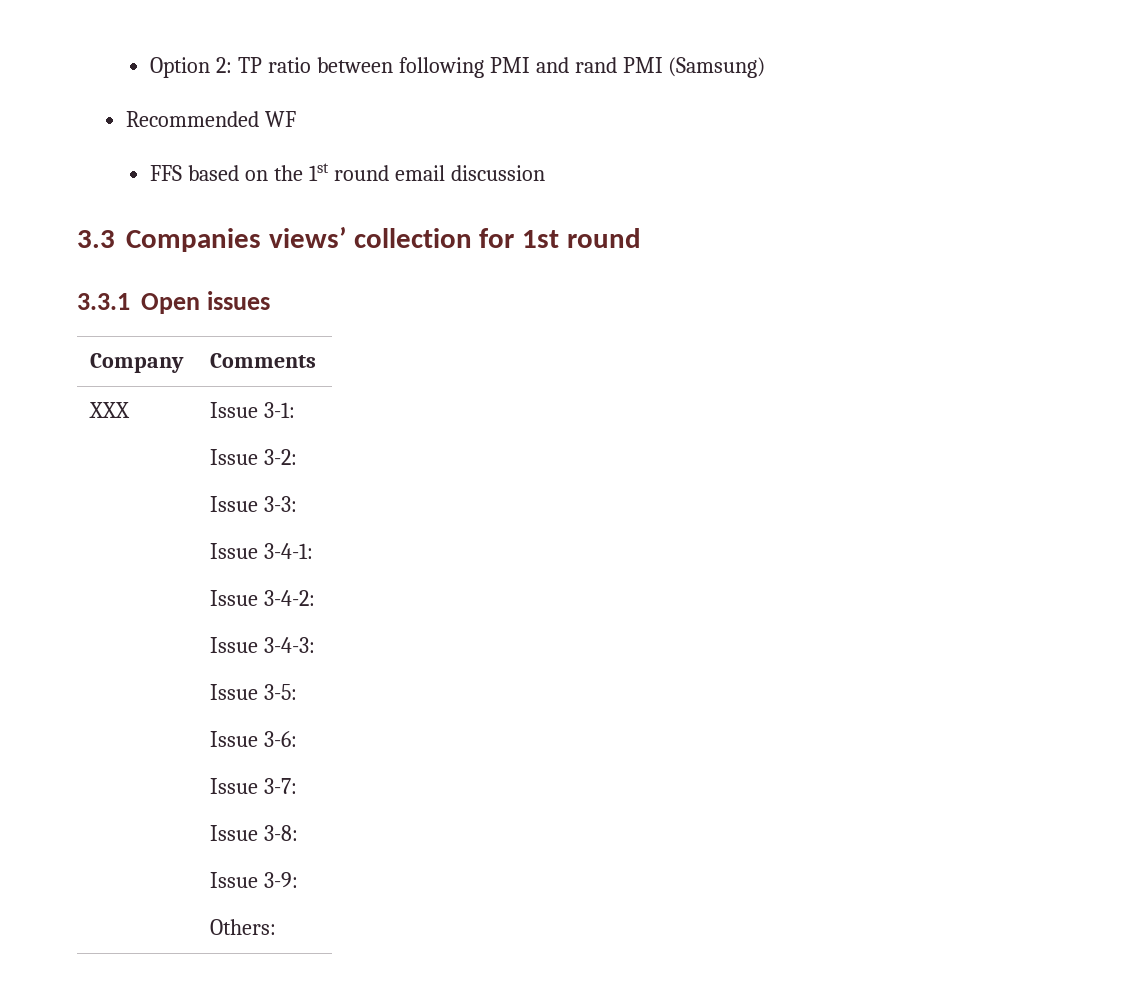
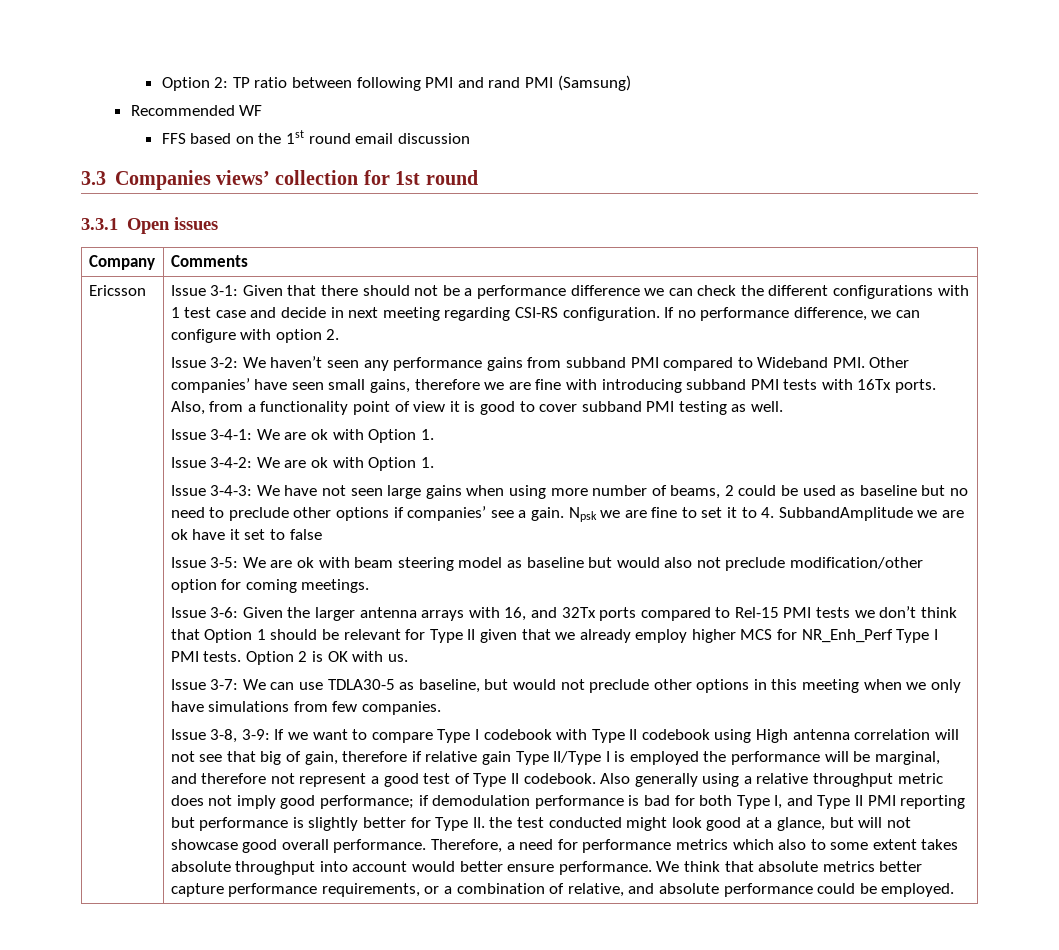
- XXX
+ Ericsson
- Issue 3-1:
- Issue 3-2:
- Issue 3-3:
- Issue 3-4-1:
- Issue 3-4-2:
- Issue 3-4-3:
- Issue 3-5:
- Issue 3-6:
- Issue 3-7:
- Issue 3-8:
- Issue 3-9:
- Others:
+ Issue 3-1: Given that there should not be a performance difference we can check the different configurations with 1 test case and decide in next meeting regarding CSI-RS configuration. If no performance difference, we can configure with option 2.
+ Issue 3-2: We haven’t seen any performance gains from subband PMI compared to Wideband PMI. Other companies’ have seen small gains, therefore we are fine with introducing subband PMI tests with 16Tx ports. Also, from a functionality point of view it is good to cover subband PMI testing as well.
+ Issue 3-4-1: We are ok with Option 1.
+ Issue 3-4-2: We are ok with Option 1.
+ Issue 3-4-3: We have not seen large gains when using more number of beams, 2 could be used as baseline but no need to preclude other options if companies’ see a gain. Npsk we are fine to set it to 4. SubbandAmplitude we are ok have it set to false
+ Issue 3-5: We are ok with beam steering model as baseline but would also not preclude modification/other option for coming meetings.
+ Issue 3-6: Given the larger antenna arrays with 16, and 32Tx ports compared to Rel-15 PMI tests we don’t think that Option 1 should be relevant for Type II given that we already employ higher MCS for NR_Enh_Perf Type I PMI tests. Option 2 is OK with us.
+ Issue 3-7: We can use TDLA30-5 as baseline, but would not preclude other options in this meeting when we only have simulations from few companies.
+ Issue 3-8, 3-9: If we want to compare Type I codebook with Type II codebook using High antenna correlation will not see that big of gain, therefore if relative gain Type II/Type I is employed the performance will be marginal, and therefore not represent a good test of Type II codebook. Also generally using a relative throughput metric does not imply good performance; if demodulation performance is bad for both Type I, and Type II PMI reporting but performance is slightly better for Type II. the test conducted might look good at a glance, but will not showcase good overall performance. Therefore, a need for performance metrics which also to some extent takes absolute throughput into account would better ensure performance. We think that absolute metrics better capture performance requirements, or a combination of relative, and absolute performance could be employed.

